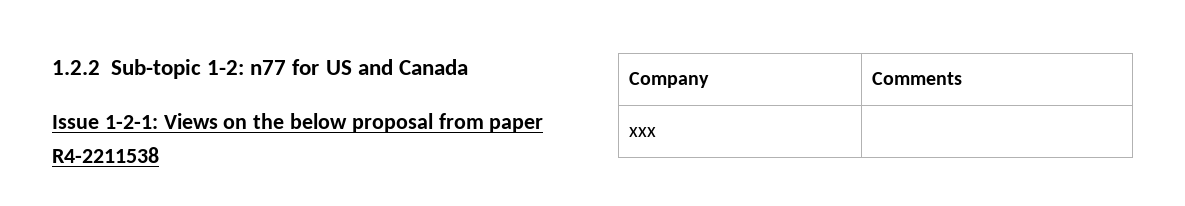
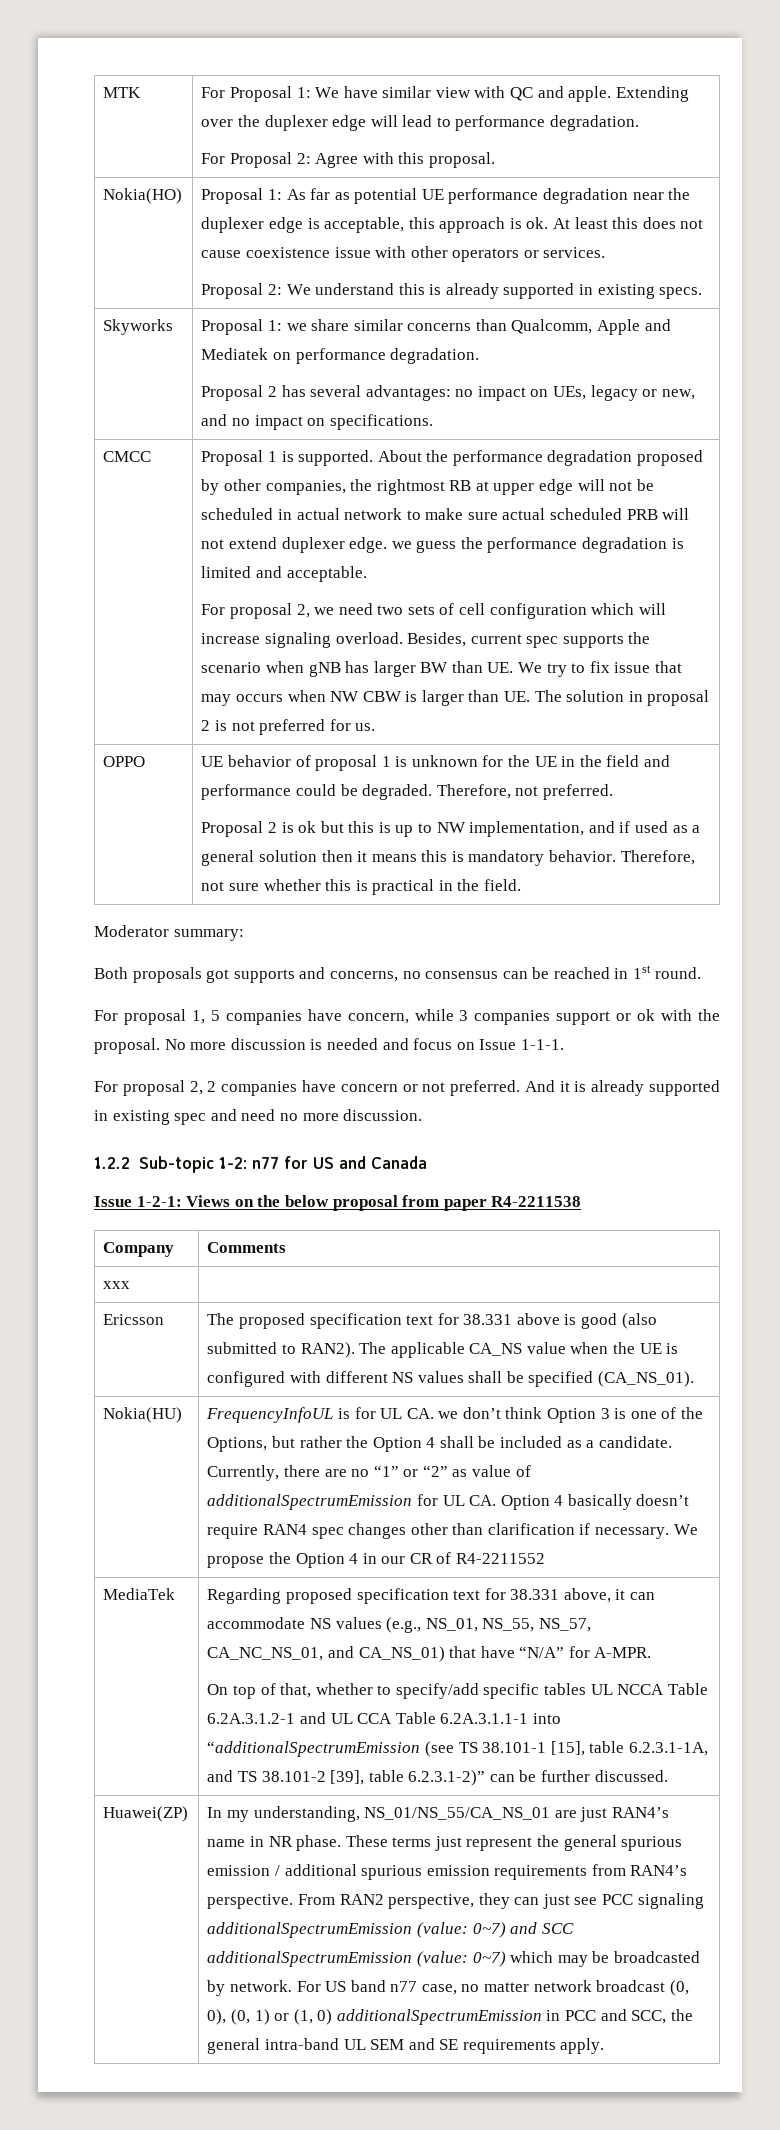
+ MTK | For Proposal 1: We have similar view with QC and apple. Extending over the duplexer edge will lead to performance degradation.
+ For Proposal 2: Agree with this proposal.
+ Nokia(HO) | Proposal 1: As far as potential UE performance degradation near the duplexer edge is acceptable, this approach is ok. At least this does not cause coexistence issue with other operators or services.
+ Proposal 2: We understand this is already supported in existing specs.
+ Skyworks | Proposal 1: we share similar concerns than Qualcomm, Apple and Mediatek on performance degradation.
+ Proposal 2 has several advantages: no impact on UEs, legacy or new, and no impact on specifications.
+ CMCC | Proposal 1 is supported. About the performance degradation proposed by other companies, the rightmost RB at upper edge will not be scheduled in actual network to make sure actual scheduled PRB will not extend duplexer edge. we guess the performance degradation is limited and acceptable.
+ For proposal 2, we need two sets of cell configuration which will increase signaling overload. Besides, current spec supports the scenario when gNB has larger BW than UE. We try to fix issue that may occurs when NW CBW is larger than UE. The solution in proposal 2 is not preferred for us.
+ OPPO | UE behavior of proposal 1 is unknown for the UE in the field and performance could be degraded. Therefore, not preferred.
+ Proposal 2 is ok but this is up to NW implementation, and if used as a general solution then it means this is mandatory behavior. Therefore, not sure whether this is practical in the field.
+ Moderator summary:
+ Both proposals got supports and concerns, no consensus can be reached in 1st round.
+ For proposal 1, 5 companies have concern, while 3 companies support or ok with the proposal. No more discussion is needed and focus on Issue 1-1-1.
+ For proposal 2, 2 companies have concern or not preferred. And it is already supported in existing spec and need no more discussion.
+ Ericsson | The proposed specification text for 38.331 above is good (also submitted to RAN2). The applicable CA_NS value when the UE is configured with different NS values shall be specified (CA_NS_01).
+ Nokia(HU) | FrequencyInfoUL is for UL CA. we don’t think Option 3 is one of the Options, but rather the Option 4 shall be included as a candidate. Currently, there are no “1” or “2” as value of additionalSpectrumEmission for UL CA. Option 4 basically doesn’t require RAN4 spec changes other than clarification if necessary. We propose the Option 4 in our CR of R4-2211552
+ MediaTek | Regarding proposed specification text for 38.331 above, it can accommodate NS values (e.g., NS_01, NS_55, NS_57, CA_NC_NS_01, and CA_NS_01) that have “N/A” for A-MPR.
+ On top of that, whether to specify/add specific tables UL NCCA Table 6.2A.3.1.2-1 and UL CCA Table 6.2A.3.1.1-1 into “additionalSpectrumEmission (see TS 38.101-1 [15], table 6.2.3.1-1A, and TS 38.101-2 [39], table 6.2.3.1-2)” can be further discussed.
+ Huawei(ZP) | In my understanding, NS_01/NS_55/CA_NS_01 are just RAN4’s name in NR phase. These terms just represent the general spurious emission / additional spurious emission requirements from RAN4’s perspective. From RAN2 perspective, they can just see PCC signaling additionalSpectrumEmission (value: 0~7) and SCC additionalSpectrumEmission (value: 0~7) which may be broadcasted by network. For US band n77 case, no matter network broadcast (0, 0), (0, 1) or (1, 0) additionalSpectrumEmission in PCC and SCC, the general intra-band UL SEM and SE requirements apply.

